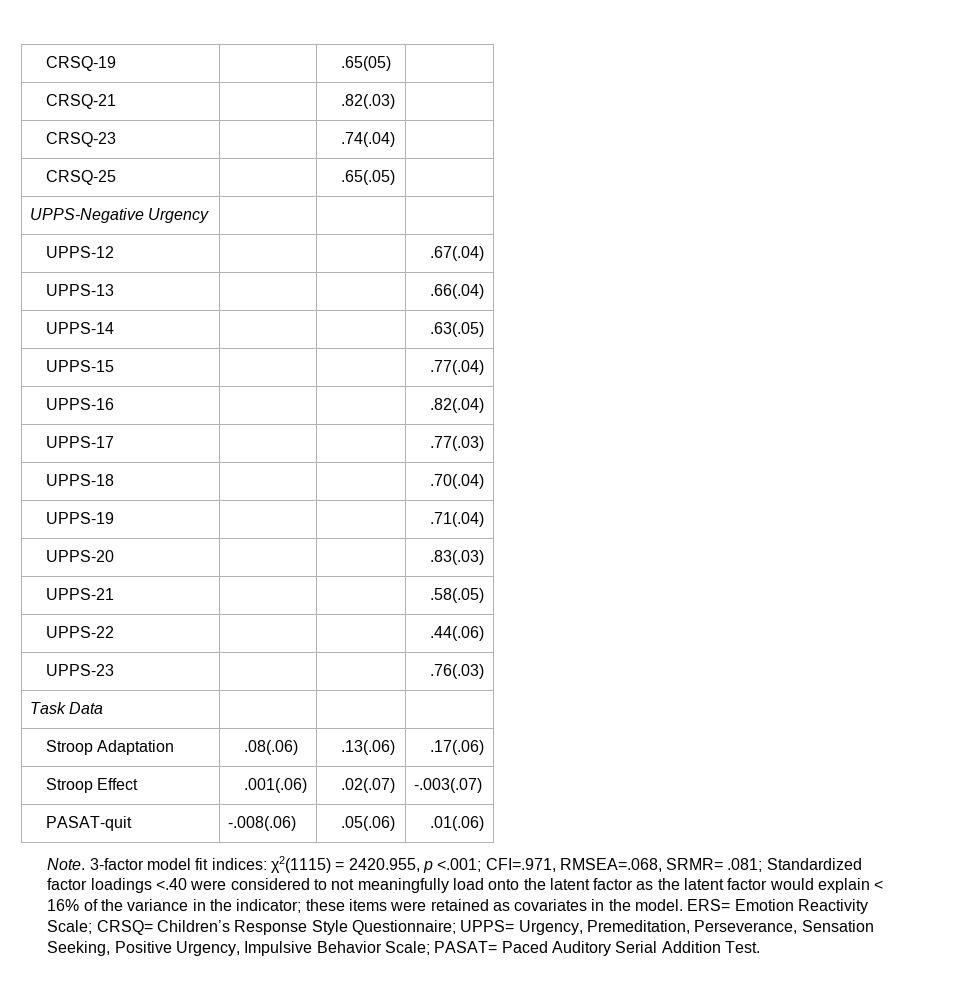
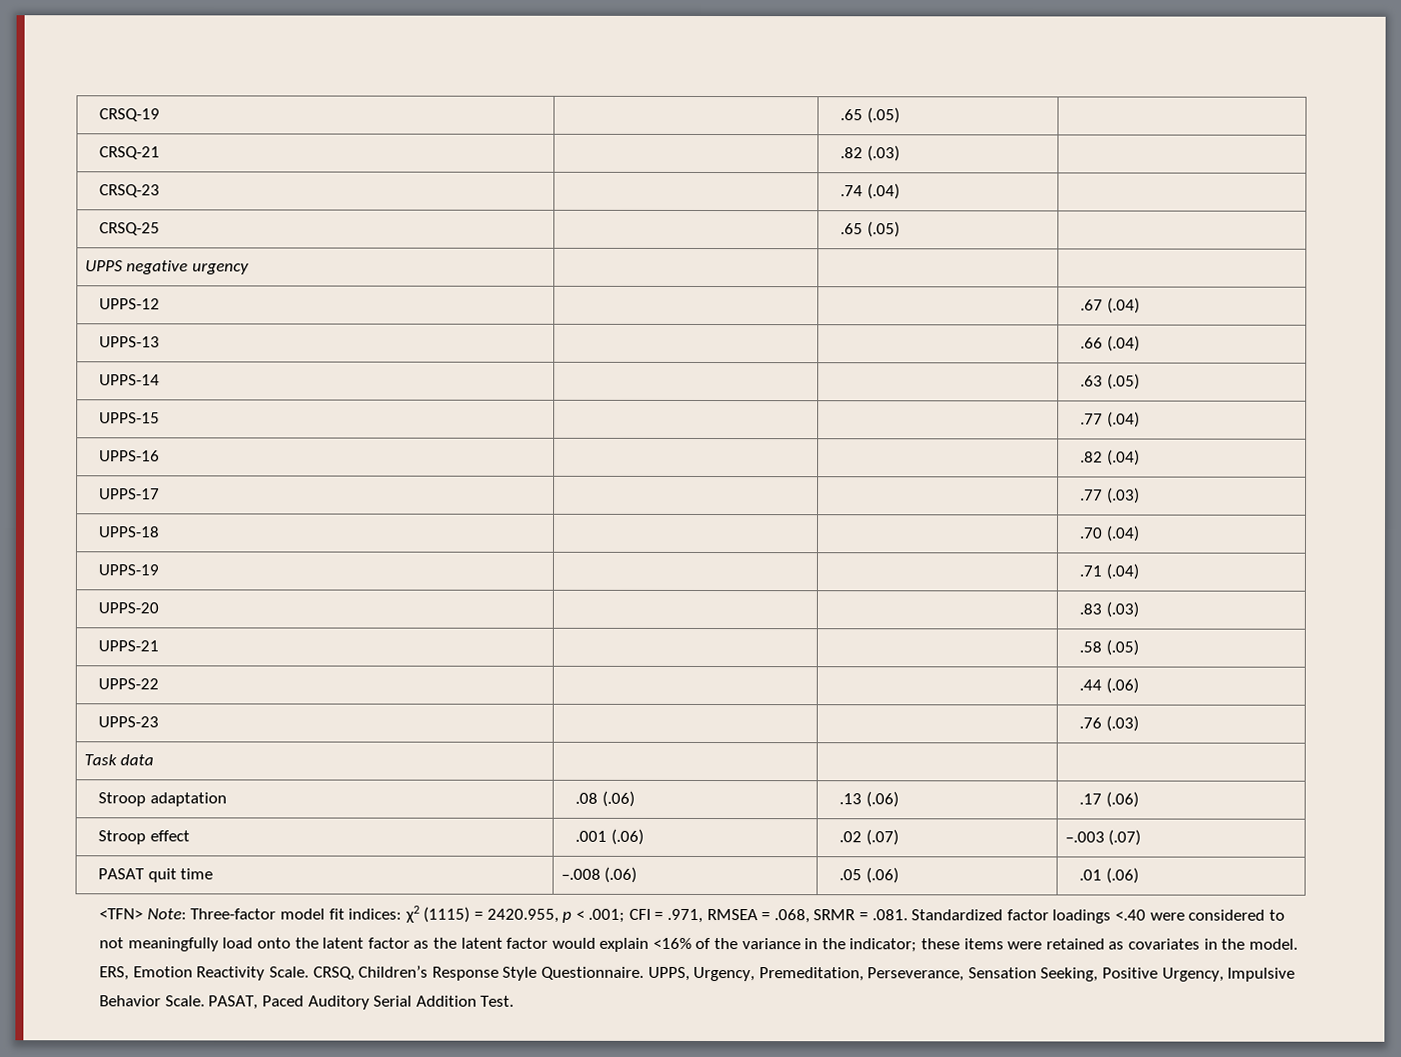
- CRSQ-19 | | .65(05) |
+ CRSQ-19 | | .65 (.05) |
- CRSQ-21 | | .82(.03) |
+ CRSQ-21 | | .82 (.03) |
- CRSQ-23 | | .74(.04) |
+ CRSQ-23 | | .74 (.04) |
- CRSQ-25 | | .65(.05) |
- UPPS-Negative Urgency | | |
+ CRSQ-25 | | .65 (.05) |
+ UPPS negative urgency | | |
- UPPS-12 | | | .67(.04)
+ UPPS-12 | | | .67 (.04)
- UPPS-13 | | | .66(.04)
+ UPPS-13 | | | .66 (.04)
- UPPS-14 | | | .63(.05)
+ UPPS-14 | | | .63 (.05)
- UPPS-15 | | | .77(.04)
+ UPPS-15 | | | .77 (.04)
- UPPS-16 | | | .82(.04)
+ UPPS-16 | | | .82 (.04)
- UPPS-17 | | | .77(.03)
+ UPPS-17 | | | .77 (.03)
- UPPS-18 | | | .70(.04)
+ UPPS-18 | | | .70 (.04)
- UPPS-19 | | | .71(.04)
+ UPPS-19 | | | .71 (.04)
- UPPS-20 | | | .83(.03)
+ UPPS-20 | | | .83 (.03)
- UPPS-21 | | | .58(.05)
+ UPPS-21 | | | .58 (.05)
- UPPS-22 | | | .44(.06)
+ UPPS-22 | | | .44 (.06)
- UPPS-23 | | | .76(.03)
+ UPPS-23 | | | .76 (.03)
- Task Data | | |
- Stroop Adaptation | .08(.06) | .13(.06) | .17(.06)
- Stroop Effect | .001(.06) | .02(.07) | -.003(.07)
- PASAT-quit | -.008(.06) | .05(.06) | .01(.06)
- Note. 3-factor model fit indices: χ2(1115) = 2420.955, p <.001; CFI=.971, RMSEA=.068, SRMR= .081; Standardized factor loadings <.40 were considered to not meaningfully load onto the latent factor as the latent factor would explain < 16% of the variance in the indicator; these items were retained as covariates in the model.
+ Task data | | |
+ Stroop adaptation | .08 (.06) | .13 (.06) | .17 (.06)
+ Stroop effect | .001 (.06) | .02 (.07) | –.003 (.07)
+ PASAT quit time | –.008 (.06) | .05 (.06) | .01 (.06)
+ <TFN> Note: Three-factor model fit indices: χ2 (1115) = 2420.955, p < .001; CFI = .971, RMSEA = .068, SRMR = .081. Standardized factor loadings <.40 were considered to not meaningfully load onto the latent factor as the latent factor would explain <16% of the variance in the indicator; these items were retained as covariates in the model.
- ERS= Emotion Reactivity Scale; CRSQ= Children’s Response Style Questionnaire; UPPS= Urgency, Premeditation, Perseverance, Sensation Seeking, Positive Urgency, Impulsive Behavior Scale; PASAT= Paced Auditory Serial Addition Test.
+ ERS, Emotion Reactivity Scale. CRSQ, Children’s Response Style Questionnaire. UPPS, Urgency, Premeditation, Perseverance, Sensation Seeking, Positive Urgency, Impulsive Behavior Scale. PASAT, Paced Auditory Serial Addition Test.

